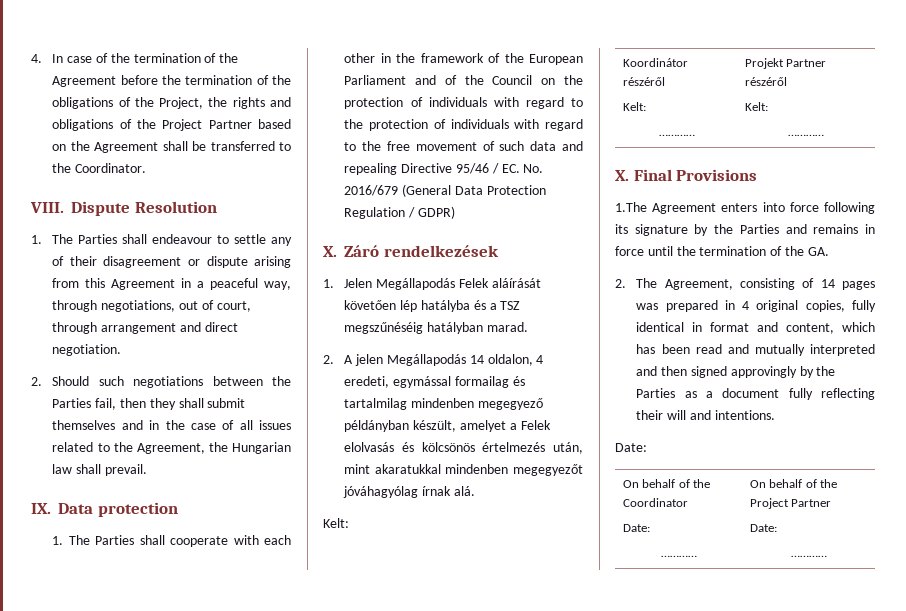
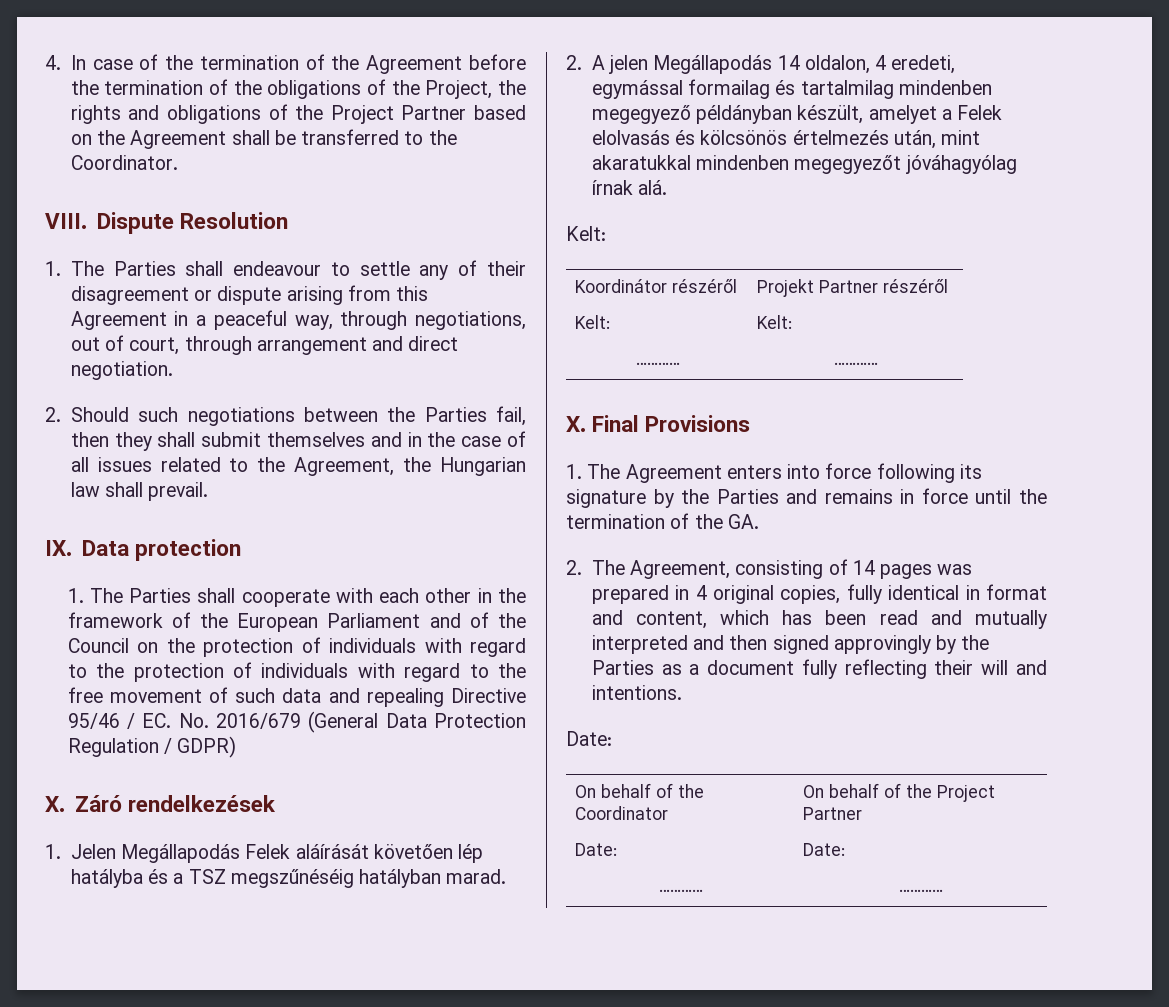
- 1.The Agreement enters into force following its signature by the Parties and remains in force until the termination of the GA.
+ 1. The Agreement enters into force following its signature by the Parties and remains in force until the termination of the GA.

